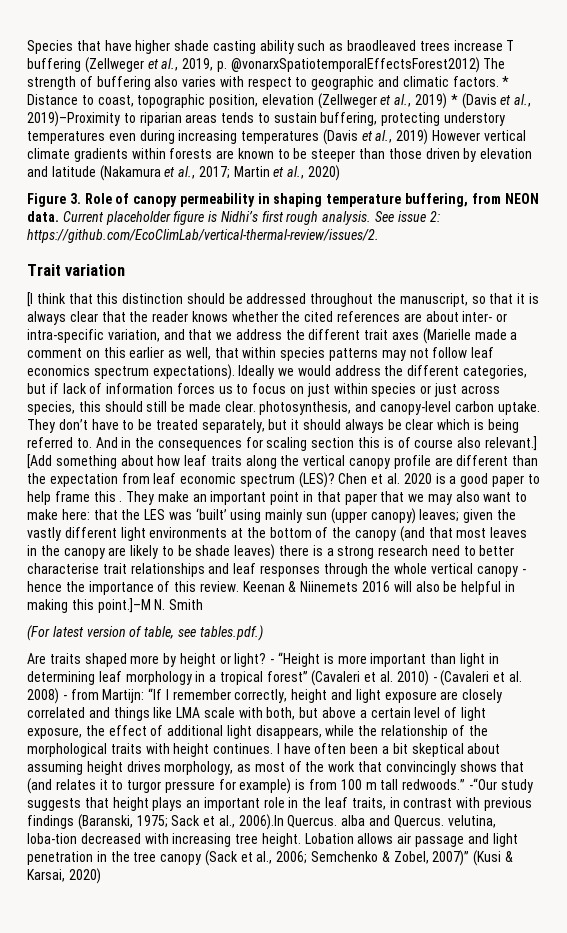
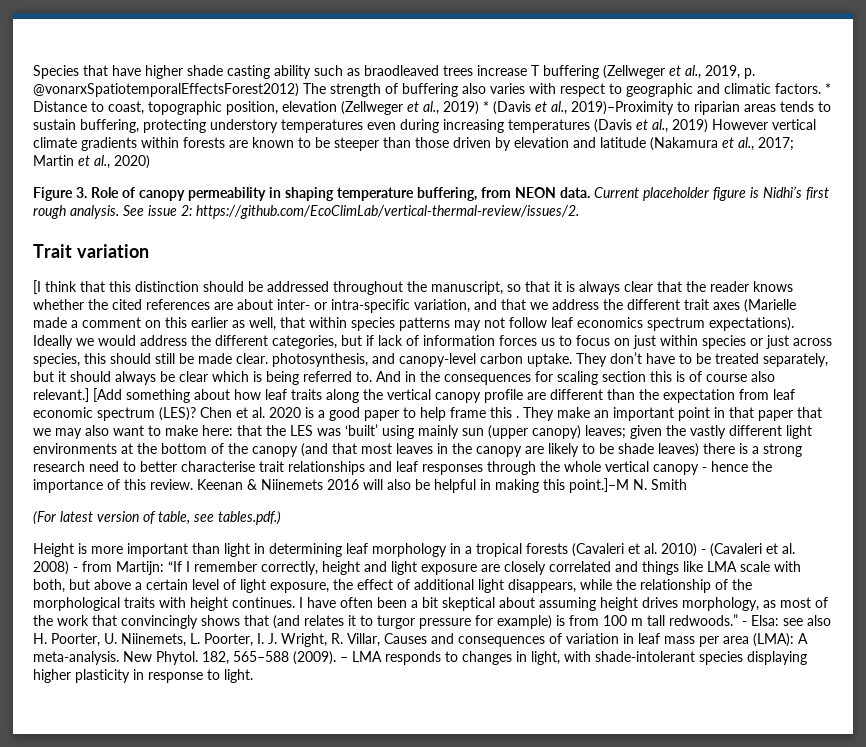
- Are traits shaped more by height or light? - “Height is more important than light in determining leaf morphology in a tropical forest” (Cavaleri et al. 2010) - (Cavaleri et al. 2008) - from Martijn:
+ Height is more important than light in determining leaf morphology in a tropical forests (Cavaleri et al. 2010) - (Cavaleri et al. 2008) - from Martijn:
- -“Our study suggests that height plays an important role in the leaf traits, in contrast with previous findings (Baranski, 1975; Sack et al., 2006).In Quercus. alba and Quercus. velutina, loba-tion decreased with increasing tree height. Lobation allows air passage and light penetration in the tree canopy (Sack et al., 2006; Semchenko & Zobel, 2007)” (Kusi & Karsai, 2020)
+ - Elsa: see also H. Poorter, U. Niinemets, L. Poorter, I. J. Wright, R. Villar, Causes and consequences of variation in leaf mass per area (LMA): A meta-analysis. New Phytol. 182, 565–588 (2009). – LMA responds to changes in light, with shade-intolerant species displaying higher plasticity in response to light.

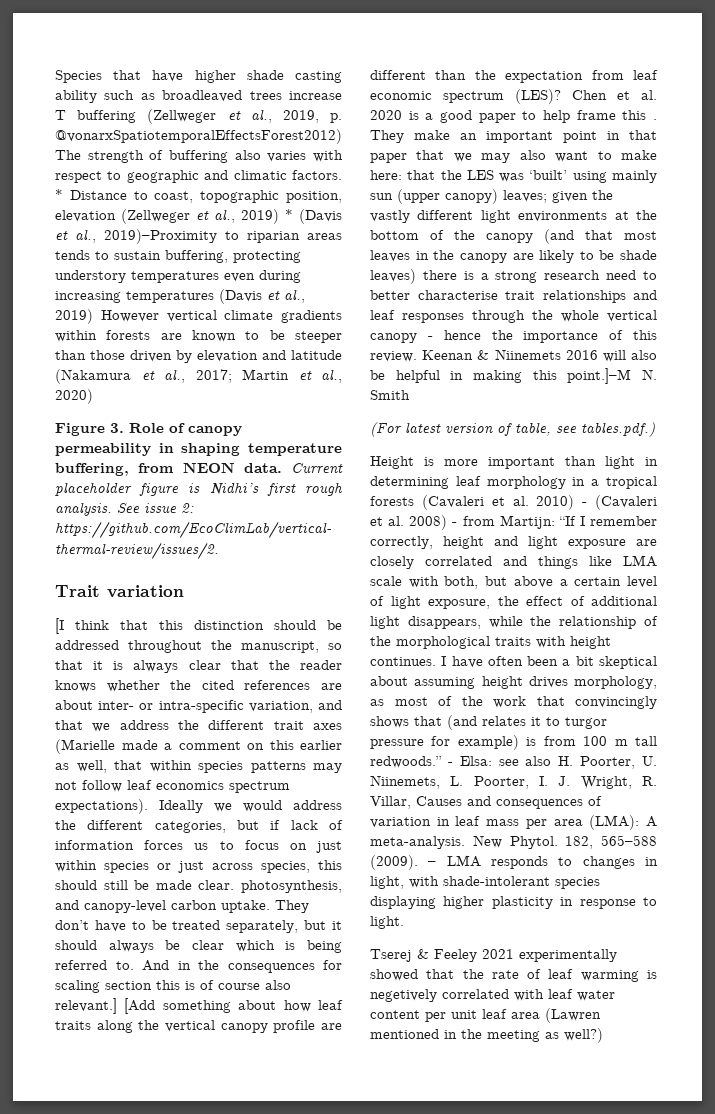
- Species that have higher shade casting ability such as braodleaved trees increase T buffering (Zellweger et al., 2019, p. @vonarxSpatiotemporalEffectsForest2012) The strength of buffering also varies with respect to geographic and climatic factors.
+ Species that have higher shade casting ability such as broadleaved trees increase T buffering (Zellweger et al., 2019, p. @vonarxSpatiotemporalEffectsForest2012) The strength of buffering also varies with respect to geographic and climatic factors.
+ Tserej & Feeley 2021 experimentally showed that the rate of leaf warming is negetively correlated with leaf water content per unit leaf area (Lawren mentioned in the meeting as well?)

